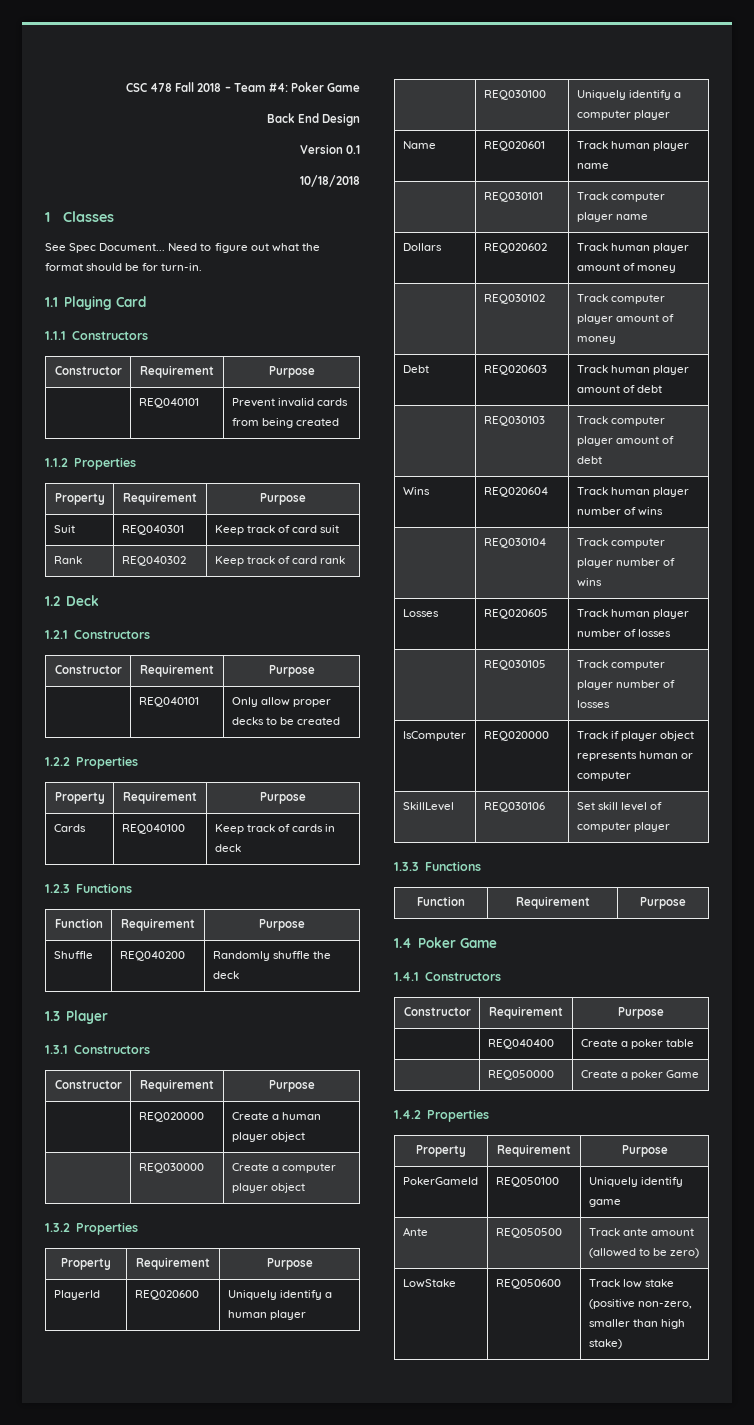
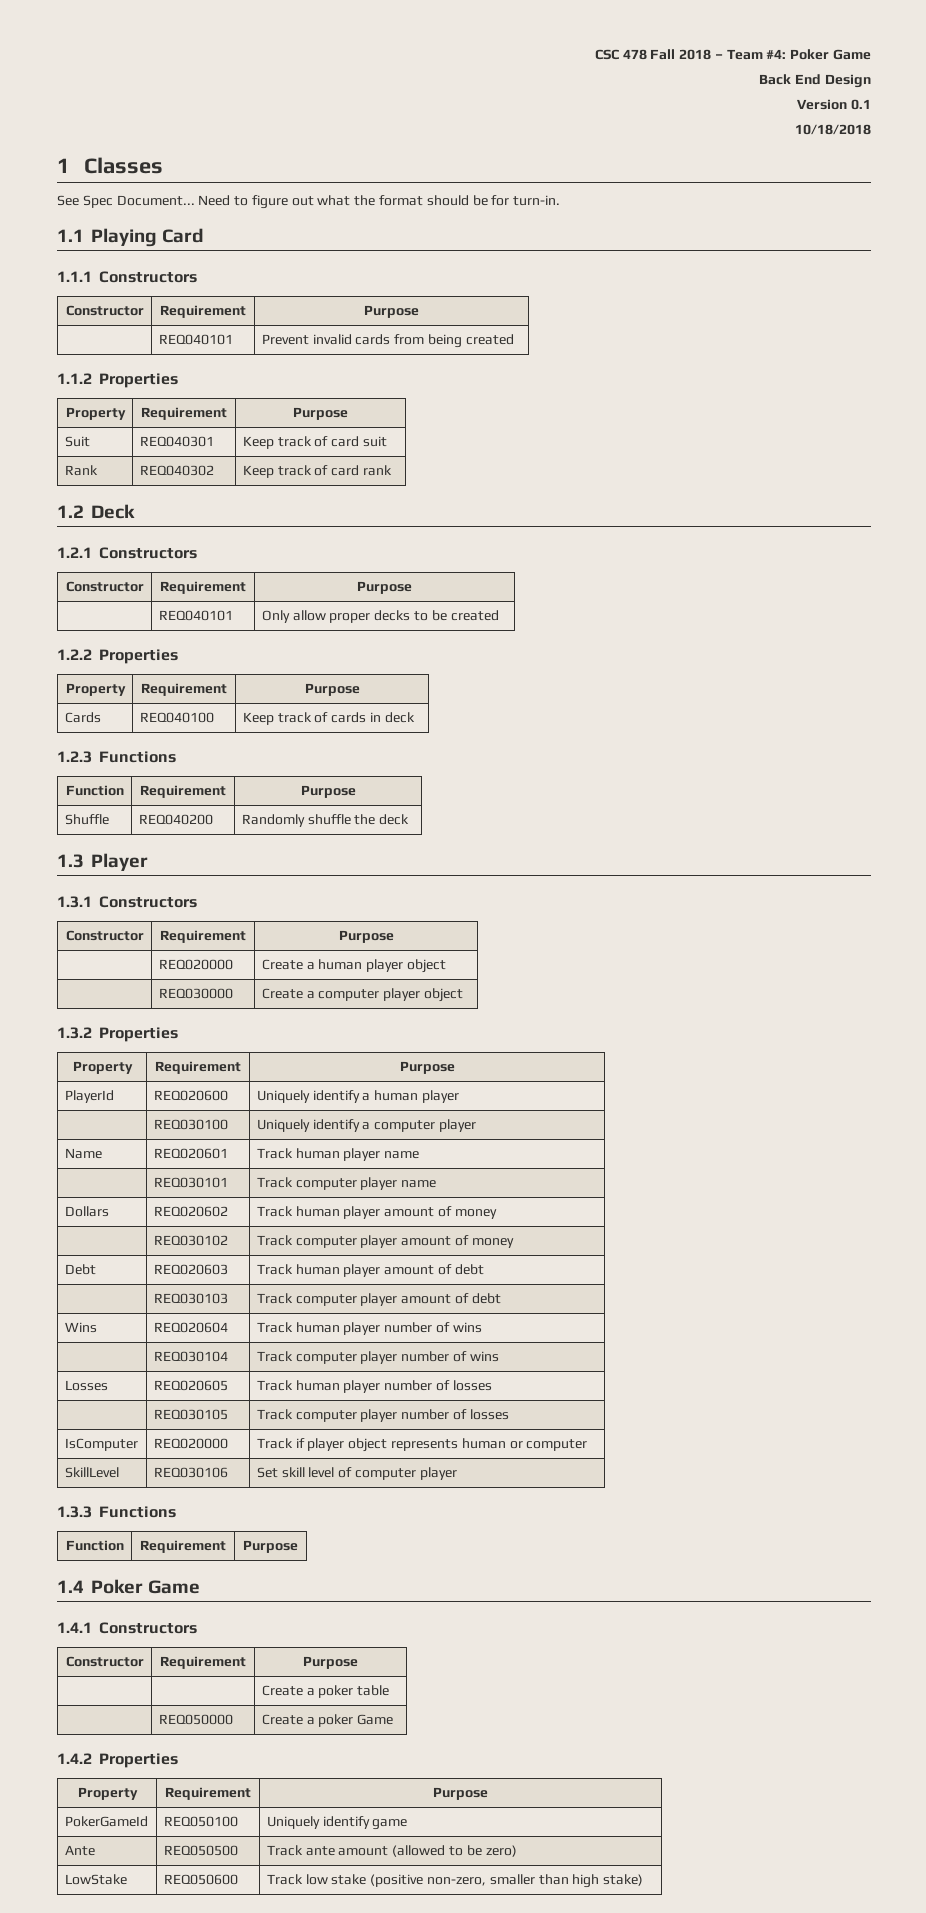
- | REQ040400 | Create a poker table
+ | | Create a poker table

